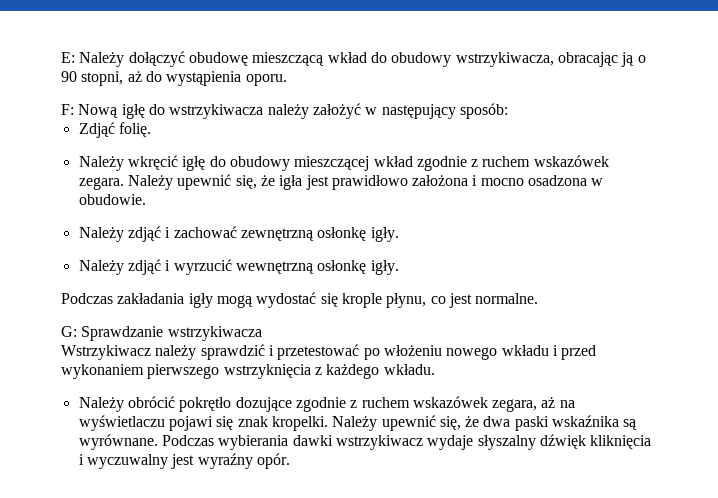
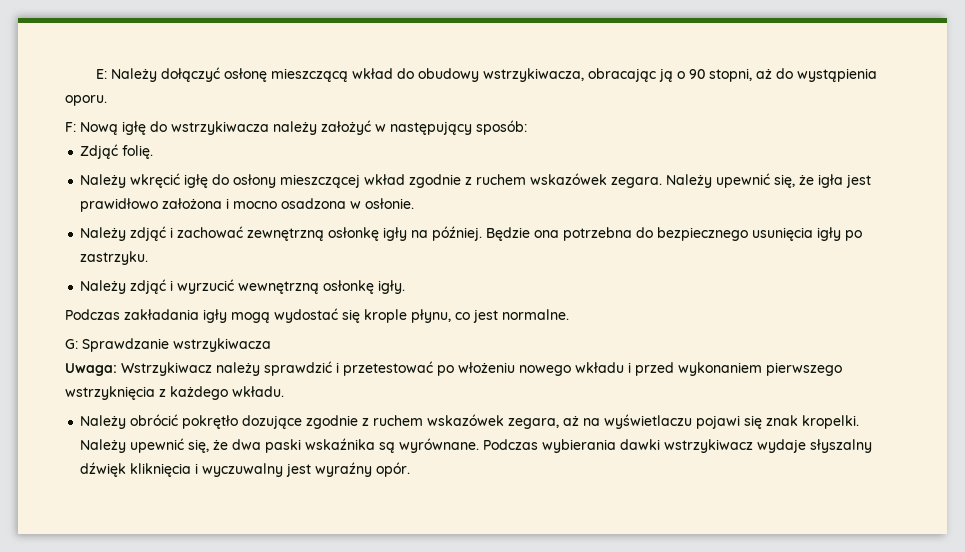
- E: Należy dołączyć obudowę mieszczącą wkład do obudowy wstrzykiwacza, obracając ją o 90 stopni, aż do wystąpienia oporu.
+ E: Należy dołączyć osłonę mieszczącą wkład do obudowy wstrzykiwacza, obracając ją o 90 stopni, aż do wystąpienia oporu.
- Należy wkręcić igłę do obudowy mieszczącej wkład zgodnie z ruchem wskazówek zegara.
+ Należy wkręcić igłę do osłony mieszczącej wkład zgodnie z ruchem wskazówek zegara.
- Należy upewnić się, że igła jest prawidłowo założona i mocno osadzona w obudowie.
+ Należy upewnić się, że igła jest prawidłowo założona i mocno osadzona w osłonie.
- Należy zdjąć i zachować zewnętrzną osłonkę igły.
+ Należy zdjąć i zachować zewnętrzną osłonkę igły na później. Będzie ona potrzebna do bezpiecznego usunięcia igły po zastrzyku.
- Wstrzykiwacz należy sprawdzić i przetestować po włożeniu nowego wkładu i przed wykonaniem pierwszego wstrzyknięcia z każdego wkładu.
+ Uwaga: Wstrzykiwacz należy sprawdzić i przetestować po włożeniu nowego wkładu i przed wykonaniem pierwszego wstrzyknięcia z każdego wkładu.

